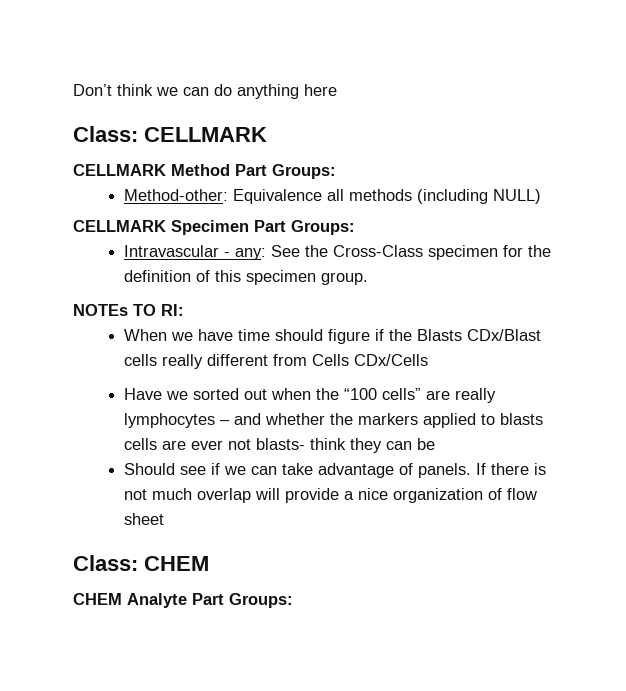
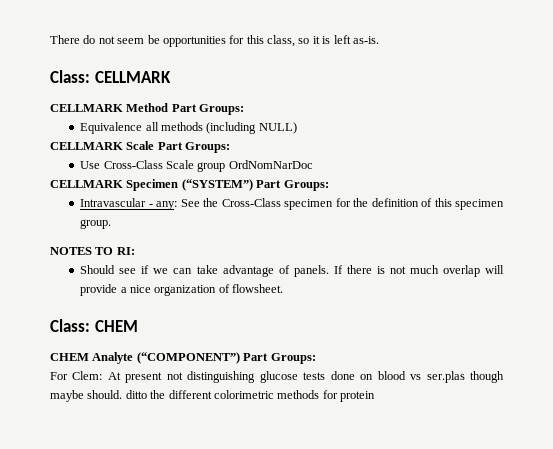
- Don’t think we can do anything here
+ There do not seem be opportunities for this class, so it is left as-is.
- Method-other: Equivalence all methods (including NULL)
+ Equivalence all methods (including NULL)
+ CELLMARK Scale Part Groups:
+ Use Cross-Class Scale group OrdNomNarDoc
- CELLMARK Specimen Part Groups:
+ CELLMARK Specimen (“SYSTEM”) Part Groups:
- NOTEs TO RI:
+ NOTES TO RI:
- When we have time should figure if the Blasts CDx/Blast cells really different from Cells CDx/Cells
- Have we sorted out when the “100 cells” are really lymphocytes – and whether the markers applied to blasts cells are ever not blasts- think they can be
- If there is not much overlap will provide a nice organization of flow sheet
+ If there is not much overlap will provide a nice organization of flowsheet.
- CHEM Analyte Part Groups:
+ CHEM Analyte (“COMPONENT”) Part Groups:
+ For Clem: At present not distinguishing glucose tests done on blood vs ser.plas though maybe should. ditto the different colorimetric methods for protein

